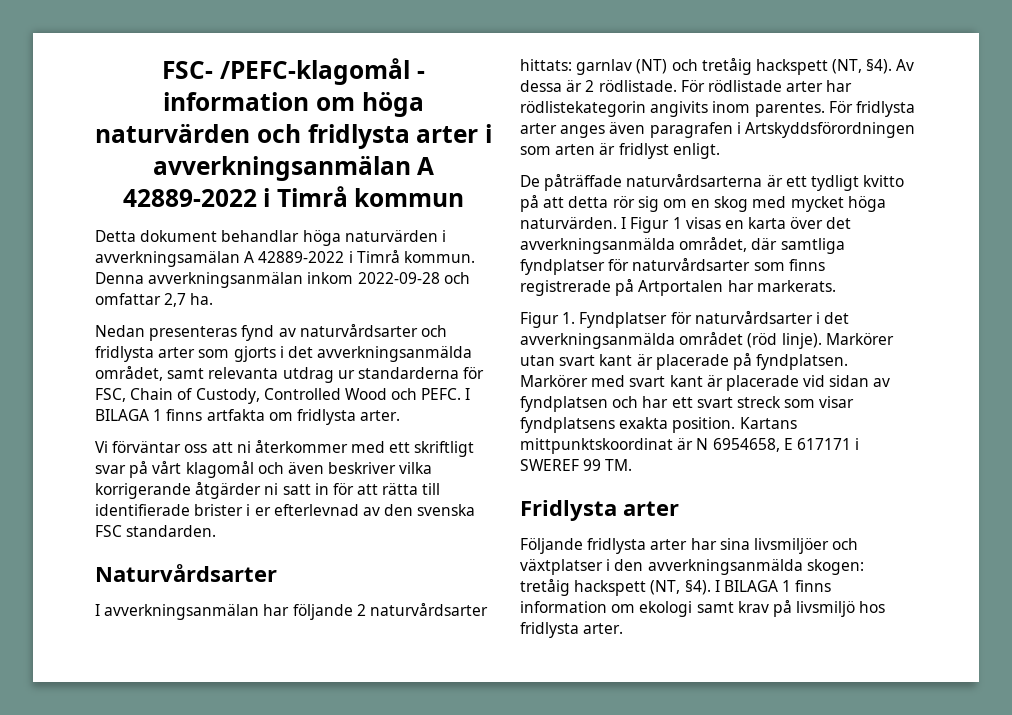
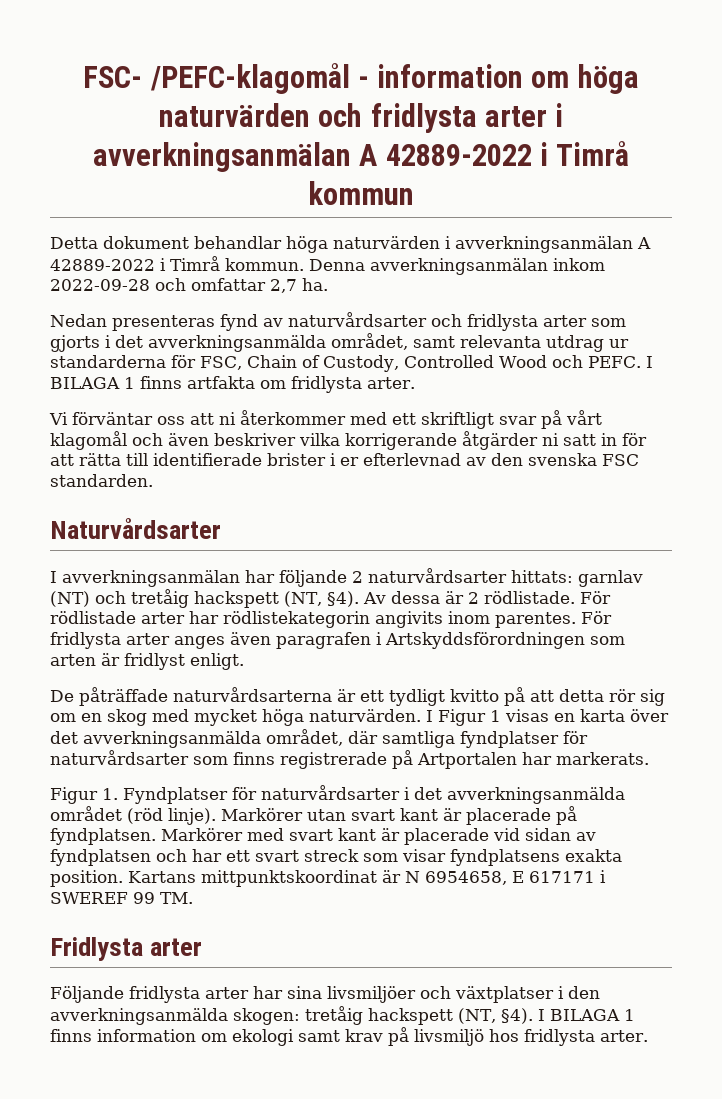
- Detta dokument behandlar höga naturvärden i avverkningsamälan A 42889-2022 i Timrå kommun.
+ Detta dokument behandlar höga naturvärden i avverkningsanmälan A 42889-2022 i Timrå kommun.

